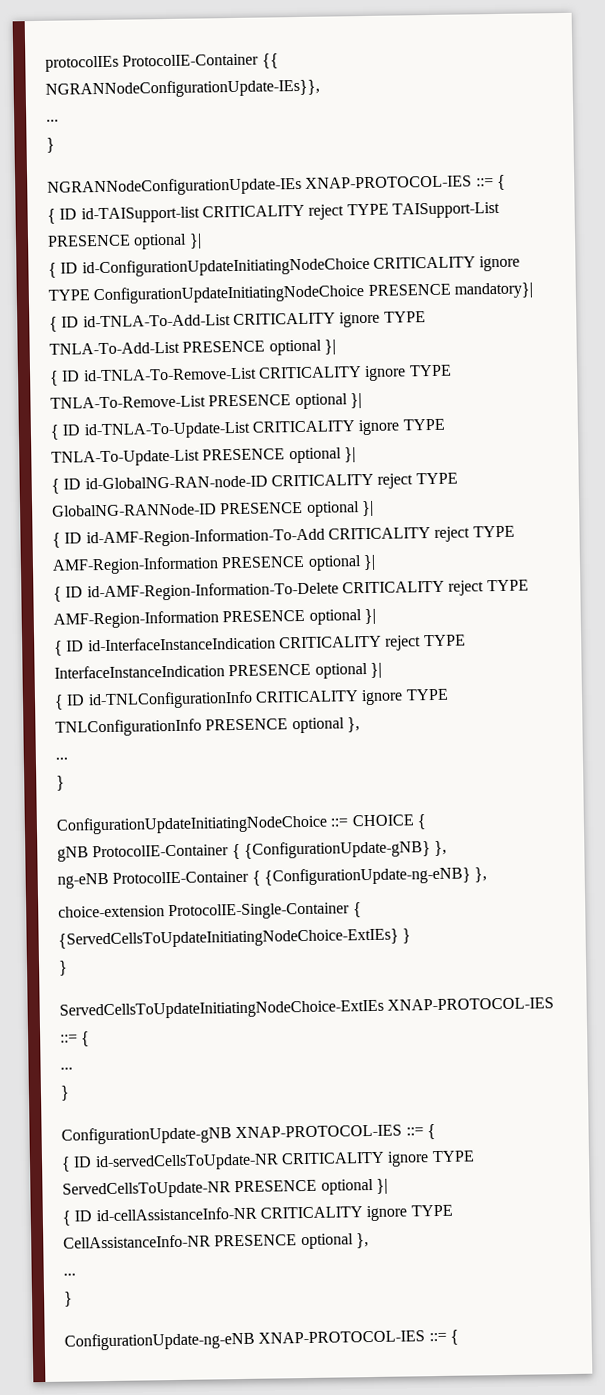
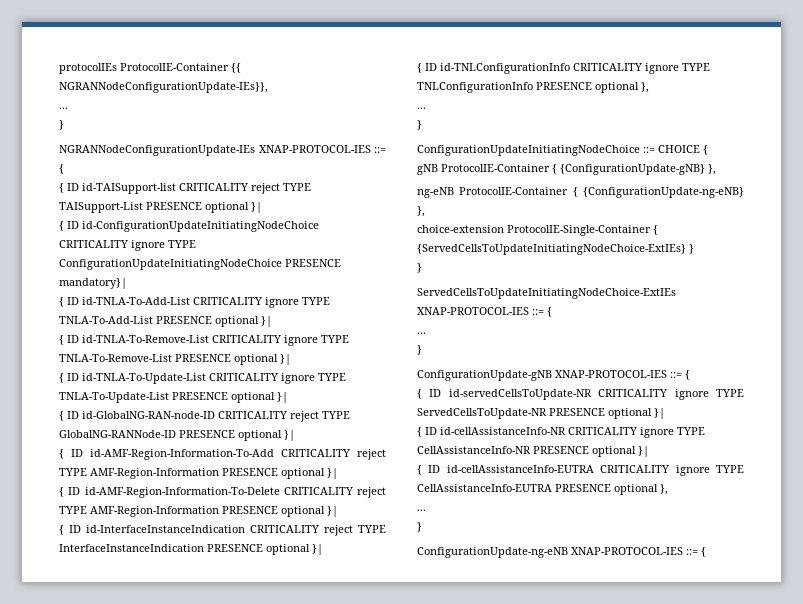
- { ID id-cellAssistanceInfo-NR CRITICALITY ignore TYPE CellAssistanceInfo-NR PRESENCE optional },
+ { ID id-cellAssistanceInfo-NR CRITICALITY ignore TYPE CellAssistanceInfo-NR PRESENCE optional }|
+ { ID id-cellAssistanceInfo-EUTRA CRITICALITY ignore TYPE CellAssistanceInfo-EUTRA PRESENCE optional },

